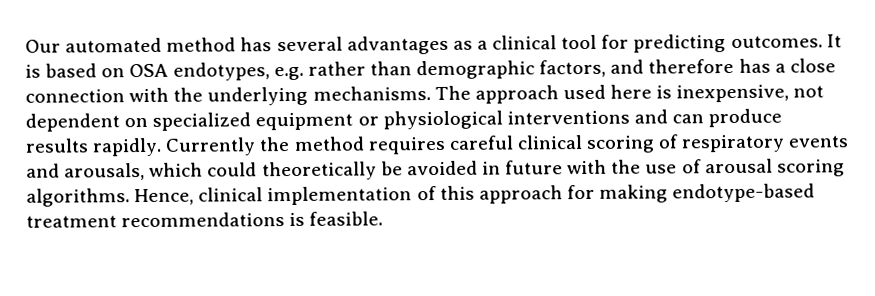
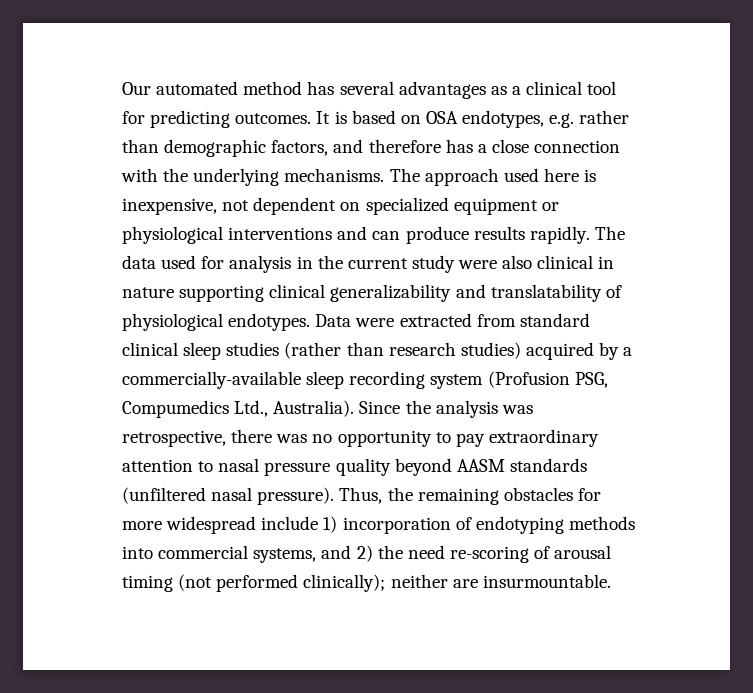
- Currently the method requires careful clinical scoring of respiratory events and arousals, which could theoretically be avoided in future with the use of arousal scoring algorithms. Hence, clinical implementation of this approach for making endotype-based treatment recommendations is feasible.
+ The data used for analysis in the current study were also clinical in nature supporting clinical generalizability and translatability of physiological endotypes. Data were extracted from standard clinical sleep studies (rather than research studies) acquired by a commercially-available sleep recording system (Profusion PSG, Compumedics Ltd., Australia). Since the analysis was retrospective, there was no opportunity to pay extraordinary attention to nasal pressure quality beyond AASM standards (unfiltered nasal pressure). Thus, the remaining obstacles for more widespread include 1) incorporation of endotyping methods into commercial systems, and 2) the need re-scoring of arousal timing (not performed clinically); neither are insurmountable.

